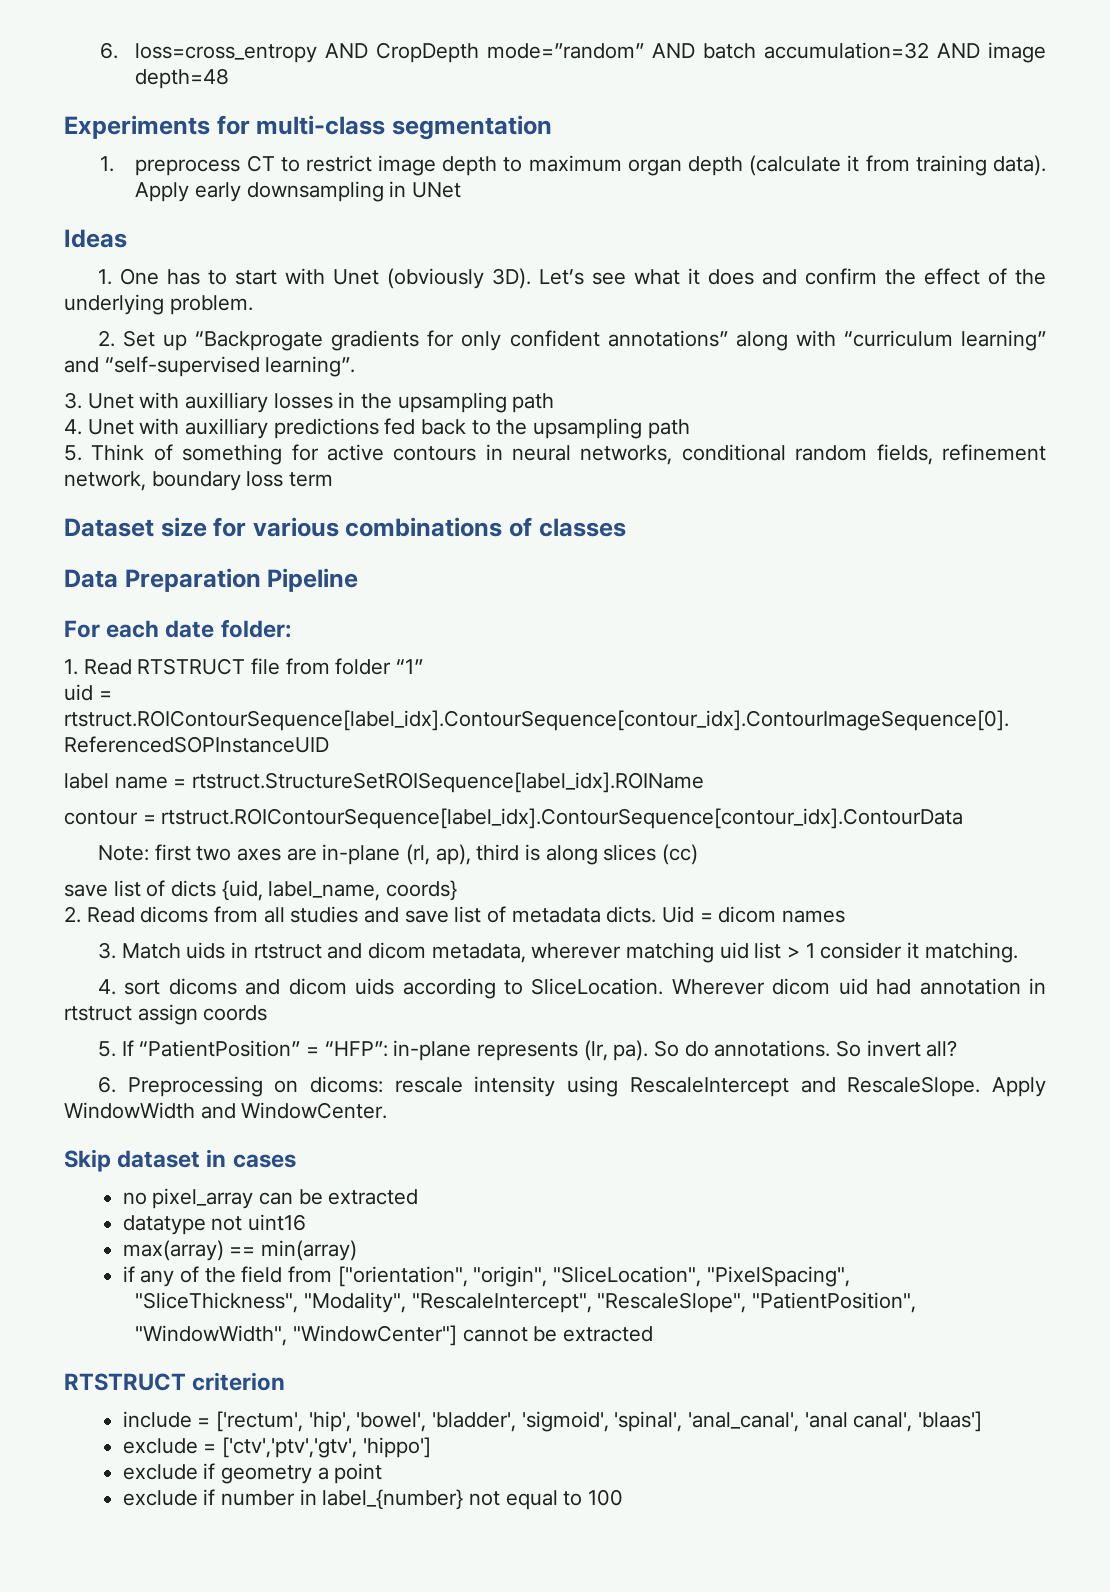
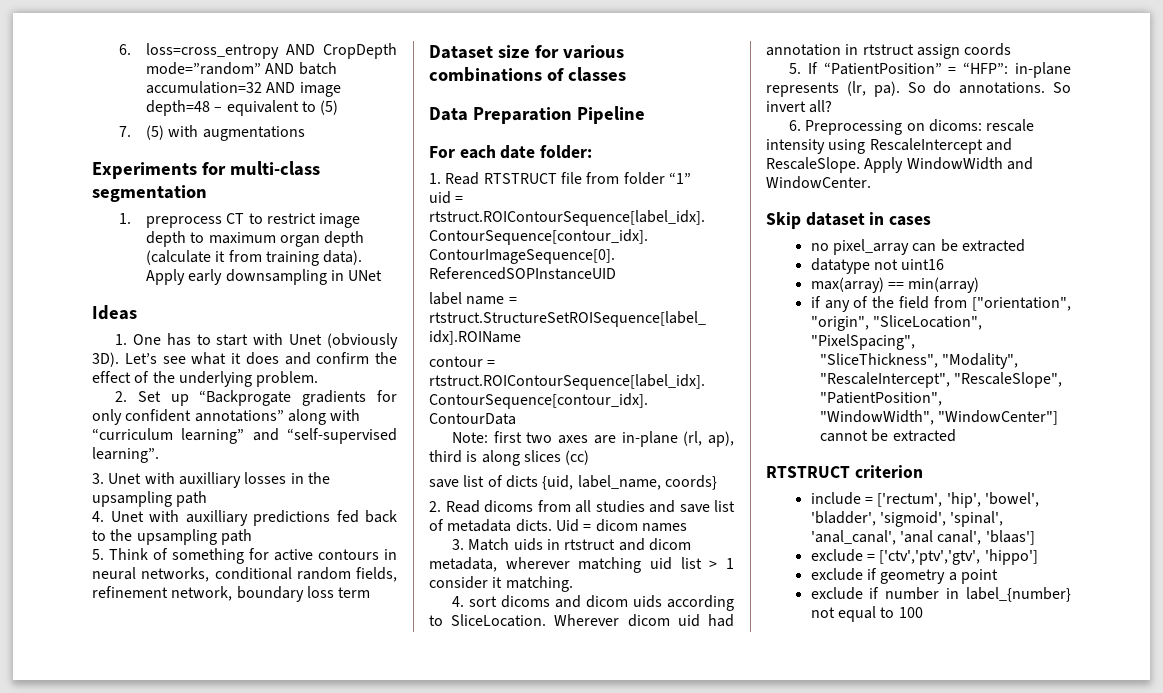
- 6. loss=cross_entropy AND CropDepth mode=”random” AND batch accumulation=32 AND image depth=48
+ 6. loss=cross_entropy AND CropDepth mode=”random” AND batch accumulation=32 AND image depth=48 – equivalent to (5)
+ 7. (5) with augmentations

